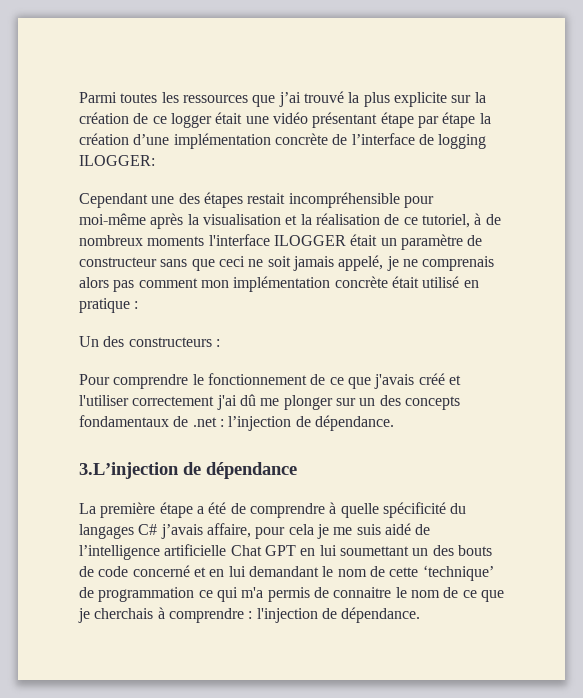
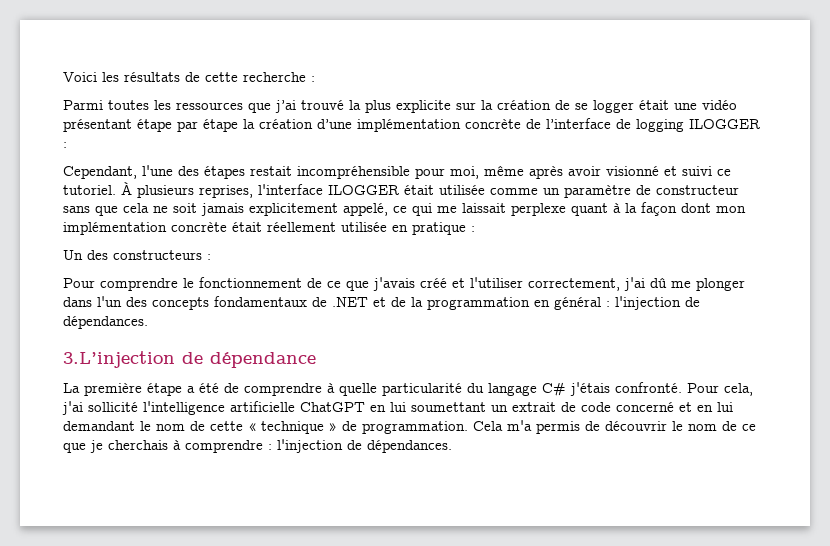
+ Voici les résultats de cette recherche :
- Parmi toutes les ressources que j’ai trouvé la plus explicite sur la création de ce logger était une vidéo présentant étape par étape la création d’une implémentation concrète de l’interface de logging ILOGGER:
- Cependant une des étapes restait incompréhensible pour moi-même après la visualisation et la réalisation de ce tutoriel, à de nombreux moments l'interface ILOGGER était un paramètre de constructeur sans que ceci ne soit jamais appelé, je ne comprenais alors pas comment mon implémentation concrète était utilisé en pratique :
+ Parmi toutes les ressources que j’ai trouvé la plus explicite sur la création de se logger était une vidéo présentant étape par étape la création d’une implémentation concrète de l’interface de logging ILOGGER :
+ Cependant, l'une des étapes restait incompréhensible pour moi, même après avoir visionné et suivi ce tutoriel. À plusieurs reprises, l'interface ILOGGER était utilisée comme un paramètre de constructeur sans que cela ne soit jamais explicitement appelé, ce qui me laissait perplexe quant à la façon dont mon implémentation concrète était réellement utilisée en pratique :
- Pour comprendre le fonctionnement de ce que j'avais créé et l'utiliser correctement j'ai dû me plonger sur un des concepts fondamentaux de .net : l’injection de dépendance.
+ Pour comprendre le fonctionnement de ce que j'avais créé et l'utiliser correctement, j'ai dû me plonger dans l'un des concepts fondamentaux de .NET et de la programmation en général : l'injection de dépendances.
- La première étape a été de comprendre à quelle spécificité du langages C# j’avais affaire, pour cela je me suis aidé de l’intelligence artificielle Chat GPT en lui soumettant un des bouts de code concerné et en lui demandant le nom de cette ‘technique’ de programmation ce qui m'a permis de connaitre le nom de ce que je cherchais à comprendre : l'injection de dépendance.
+ La première étape a été de comprendre à quelle particularité du langage C# j'étais confronté. Pour cela, j'ai sollicité l'intelligence artificielle ChatGPT en lui soumettant un extrait de code concerné et en lui demandant le nom de cette « technique » de programmation. Cela m'a permis de découvrir le nom de ce que je cherchais à comprendre : l'injection de dépendances.

